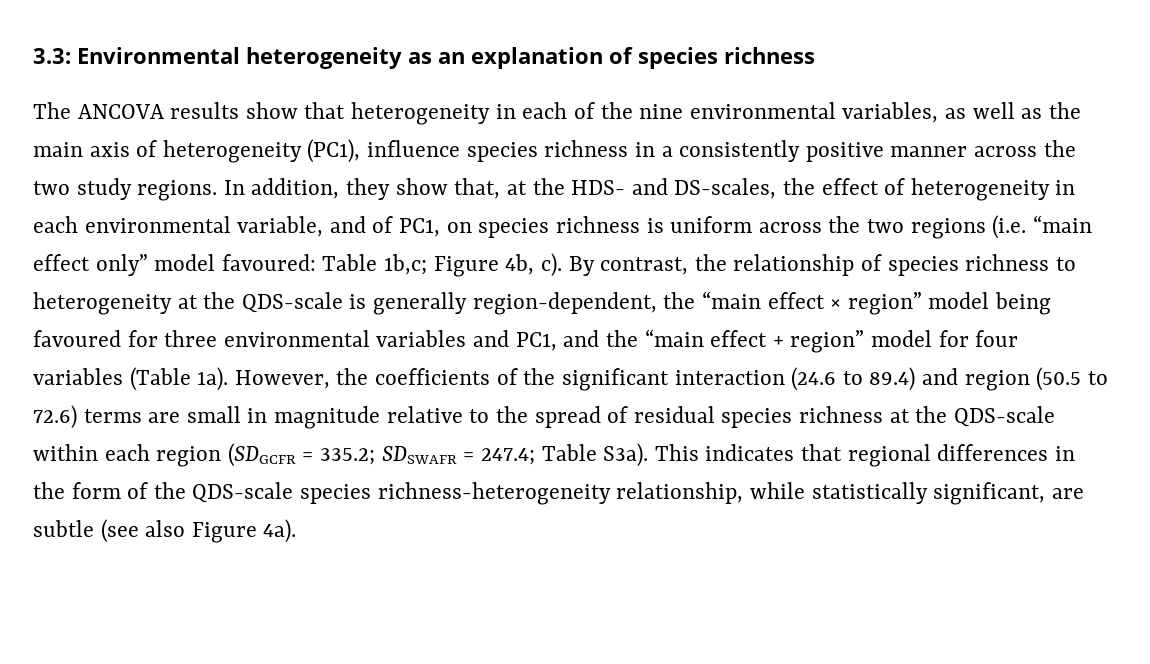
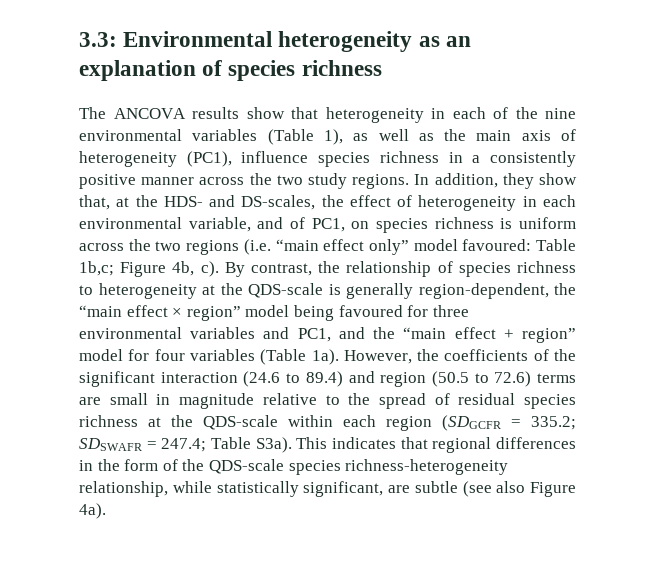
- The ANCOVA results show that heterogeneity in each of the nine environmental variables, as well as the main axis of heterogeneity (PC1), influence species richness in a consistently positive manner across the two study regions.
+ The ANCOVA results show that heterogeneity in each of the nine environmental variables (Table 1), as well as the main axis of heterogeneity (PC1), influence species richness in a consistently positive manner across the two study regions.

